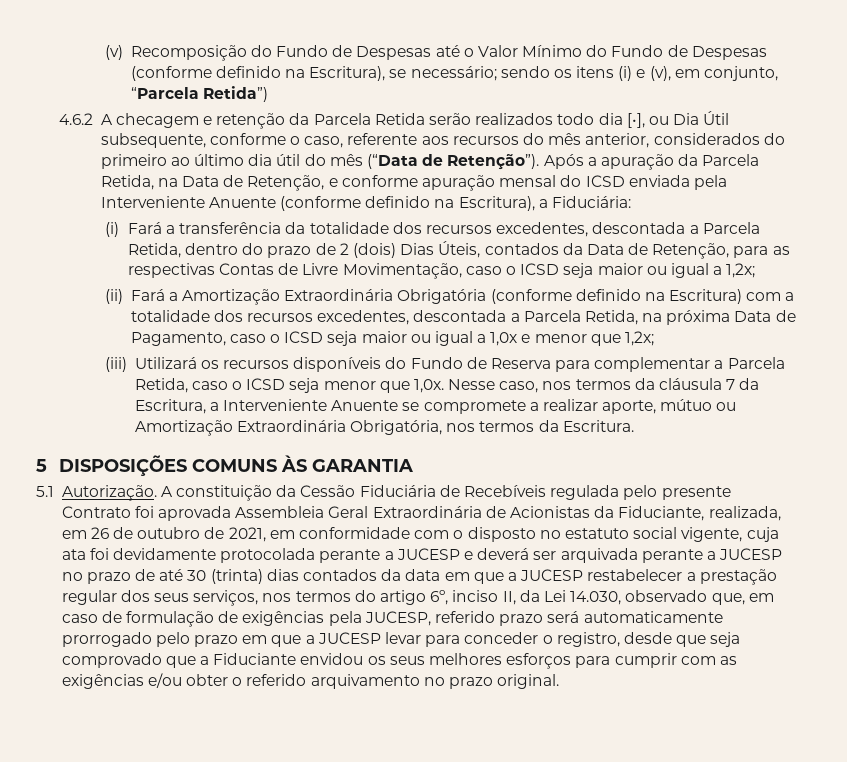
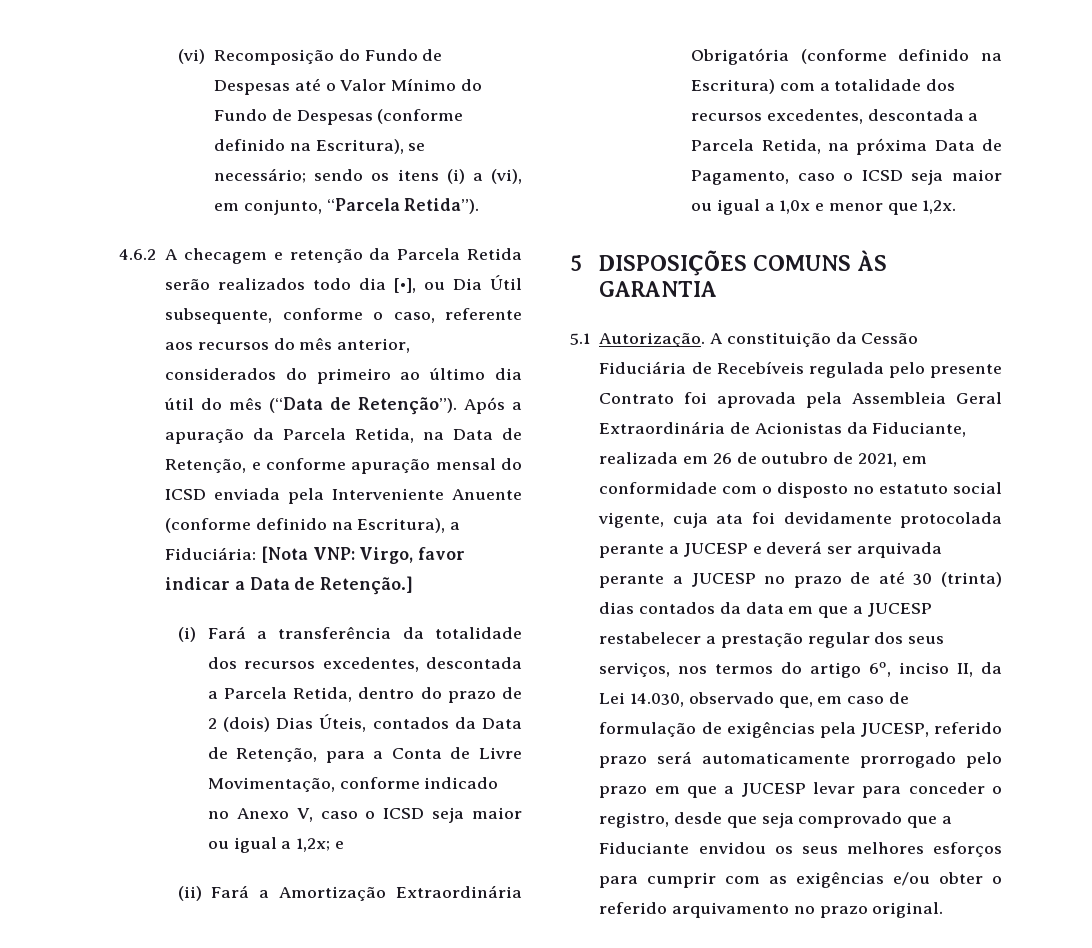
- (v) Recomposição do Fundo de Despesas até o Valor Mínimo do Fundo de Despesas (conforme definido na Escritura), se necessário; sendo os itens (i) e (v), em conjunto, “Parcela Retida”)
+ (vi) Recomposição do Fundo de Despesas até o Valor Mínimo do Fundo de Despesas (conforme definido na Escritura), se necessário; sendo os itens (i) a (vi), em conjunto, “Parcela Retida”).
- Após a apuração da Parcela Retida, na Data de Retenção, e conforme apuração mensal do ICSD enviada pela Interveniente Anuente (conforme definido na Escritura), a Fiduciária:
+ Após a apuração da Parcela Retida, na Data de Retenção, e conforme apuração mensal do ICSD enviada pela Interveniente Anuente (conforme definido na Escritura), a Fiduciária: [Nota VNP: Virgo, favor indicar a Data de Retenção.]
- (i) Fará a transferência da totalidade dos recursos excedentes, descontada a Parcela Retida, dentro do prazo de 2 (dois) Dias Úteis, contados da Data de Retenção, para as respectivas Contas de Livre Movimentação, caso o ICSD seja maior ou igual a 1,2x;
+ (i) Fará a transferência da totalidade dos recursos excedentes, descontada a Parcela Retida, dentro do prazo de 2 (dois) Dias Úteis, contados da Data de Retenção, para a Conta de Livre Movimentação, conforme indicado no Anexo V, caso o ICSD seja maior ou igual a 1,2x; e
- (ii) Fará a Amortização Extraordinária Obrigatória (conforme definido na Escritura) com a totalidade dos recursos excedentes, descontada a Parcela Retida, na próxima Data de Pagamento, caso o ICSD seja maior ou igual a 1,0x e menor que 1,2x;
- (iii) Utilizará os recursos disponíveis do Fundo de Reserva para complementar a Parcela Retida, caso o ICSD seja menor que 1,0x. Nesse caso, nos termos da cláusula 7 da Escritura, a Interveniente Anuente se compromete a realizar aporte, mútuo ou Amortização Extraordinária Obrigatória, nos termos da Escritura.
+ (ii) Fará a Amortização Extraordinária Obrigatória (conforme definido na Escritura) com a totalidade dos recursos excedentes, descontada a Parcela Retida, na próxima Data de Pagamento, caso o ICSD seja maior ou igual a 1,0x e menor que 1,2x.
- A constituição da Cessão Fiduciária de Recebíveis regulada pelo presente Contrato foi aprovada Assembleia Geral Extraordinária de Acionistas da Fiduciante, realizada, em 26 de outubro de 2021, em conformidade com o disposto no estatuto social vigente, cuja ata foi devidamente protocolada perante a JUCESP e deverá ser arquivada perante a JUCESP no prazo de até 30 (trinta) dias contados da data em que a JUCESP restabelecer a prestação regular dos seus serviços, nos termos do artigo 6º, inciso II, da Lei 14.030, observado que, em caso de formulação de exigências pela JUCESP, referido prazo será automaticamente prorrogado pelo prazo em que a JUCESP levar para conceder o registro, desde que seja comprovado que a Fiduciante envidou os seus melhores esforços para cumprir com as exigências e/ou obter o referido arquivamento no prazo original.
+ A constituição da Cessão Fiduciária de Recebíveis regulada pelo presente Contrato foi aprovada pela Assembleia Geral Extraordinária de Acionistas da Fiduciante, realizada em 26 de outubro de 2021, em conformidade com o disposto no estatuto social vigente, cuja ata foi devidamente protocolada perante a JUCESP e deverá ser arquivada perante a JUCESP no prazo de até 30 (trinta) dias contados da data em que a JUCESP restabelecer a prestação regular dos seus serviços, nos termos do artigo 6º, inciso II, da Lei 14.030, observado que, em caso de formulação de exigências pela JUCESP, referido prazo será automaticamente prorrogado pelo prazo em que a JUCESP levar para conceder o registro, desde que seja comprovado que a Fiduciante envidou os seus melhores esforços para cumprir com as exigências e/ou obter o referido arquivamento no prazo original.

